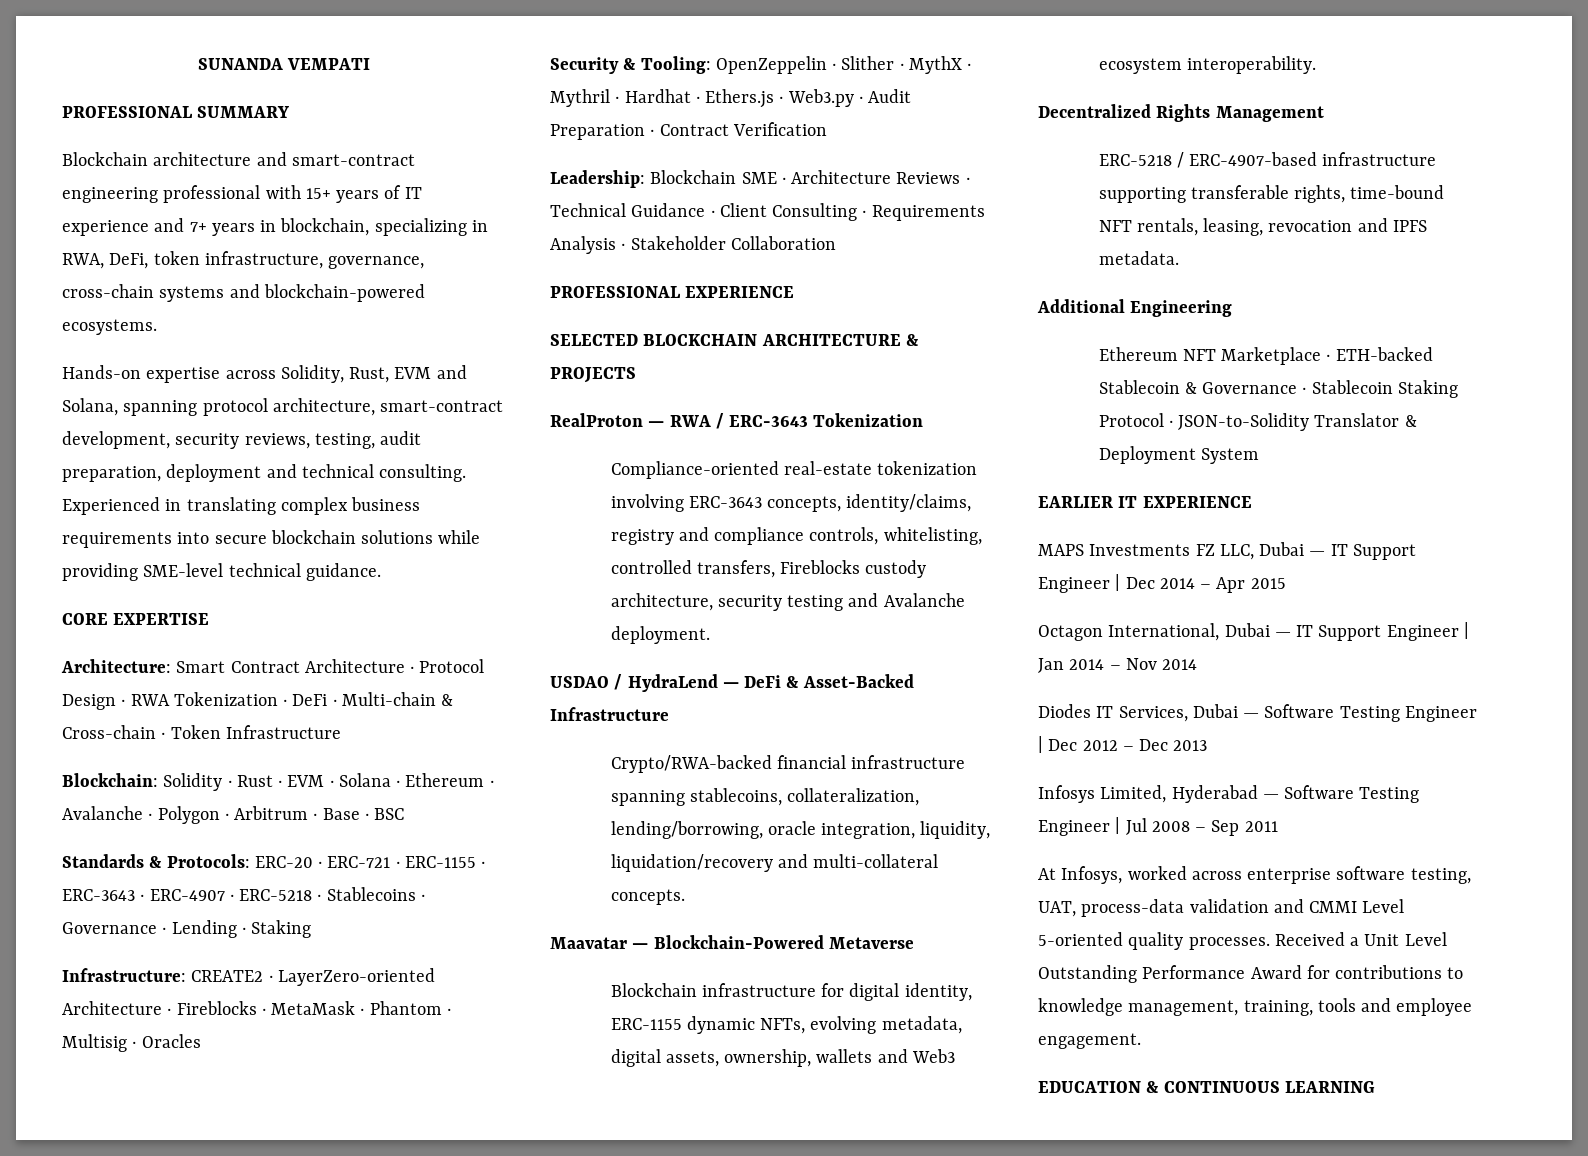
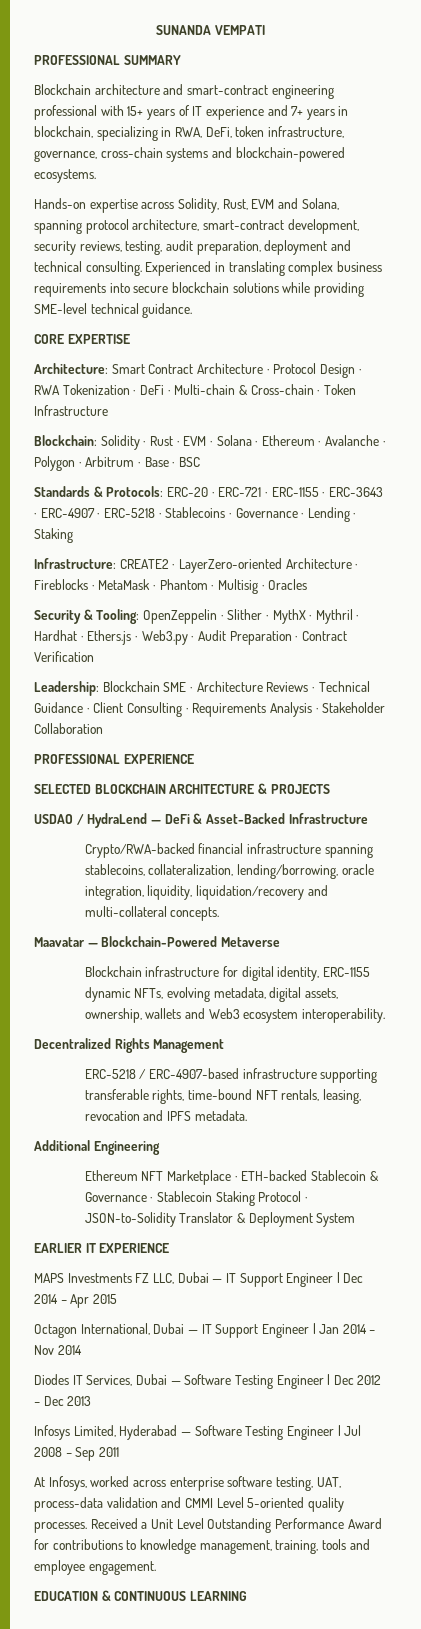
- RealProton — RWA / ERC-3643 Tokenization
- Compliance-oriented real-estate tokenization involving ERC-3643 concepts, identity/claims, registry and compliance controls, whitelisting, controlled transfers, Fireblocks custody architecture, security testing and Avalanche deployment.

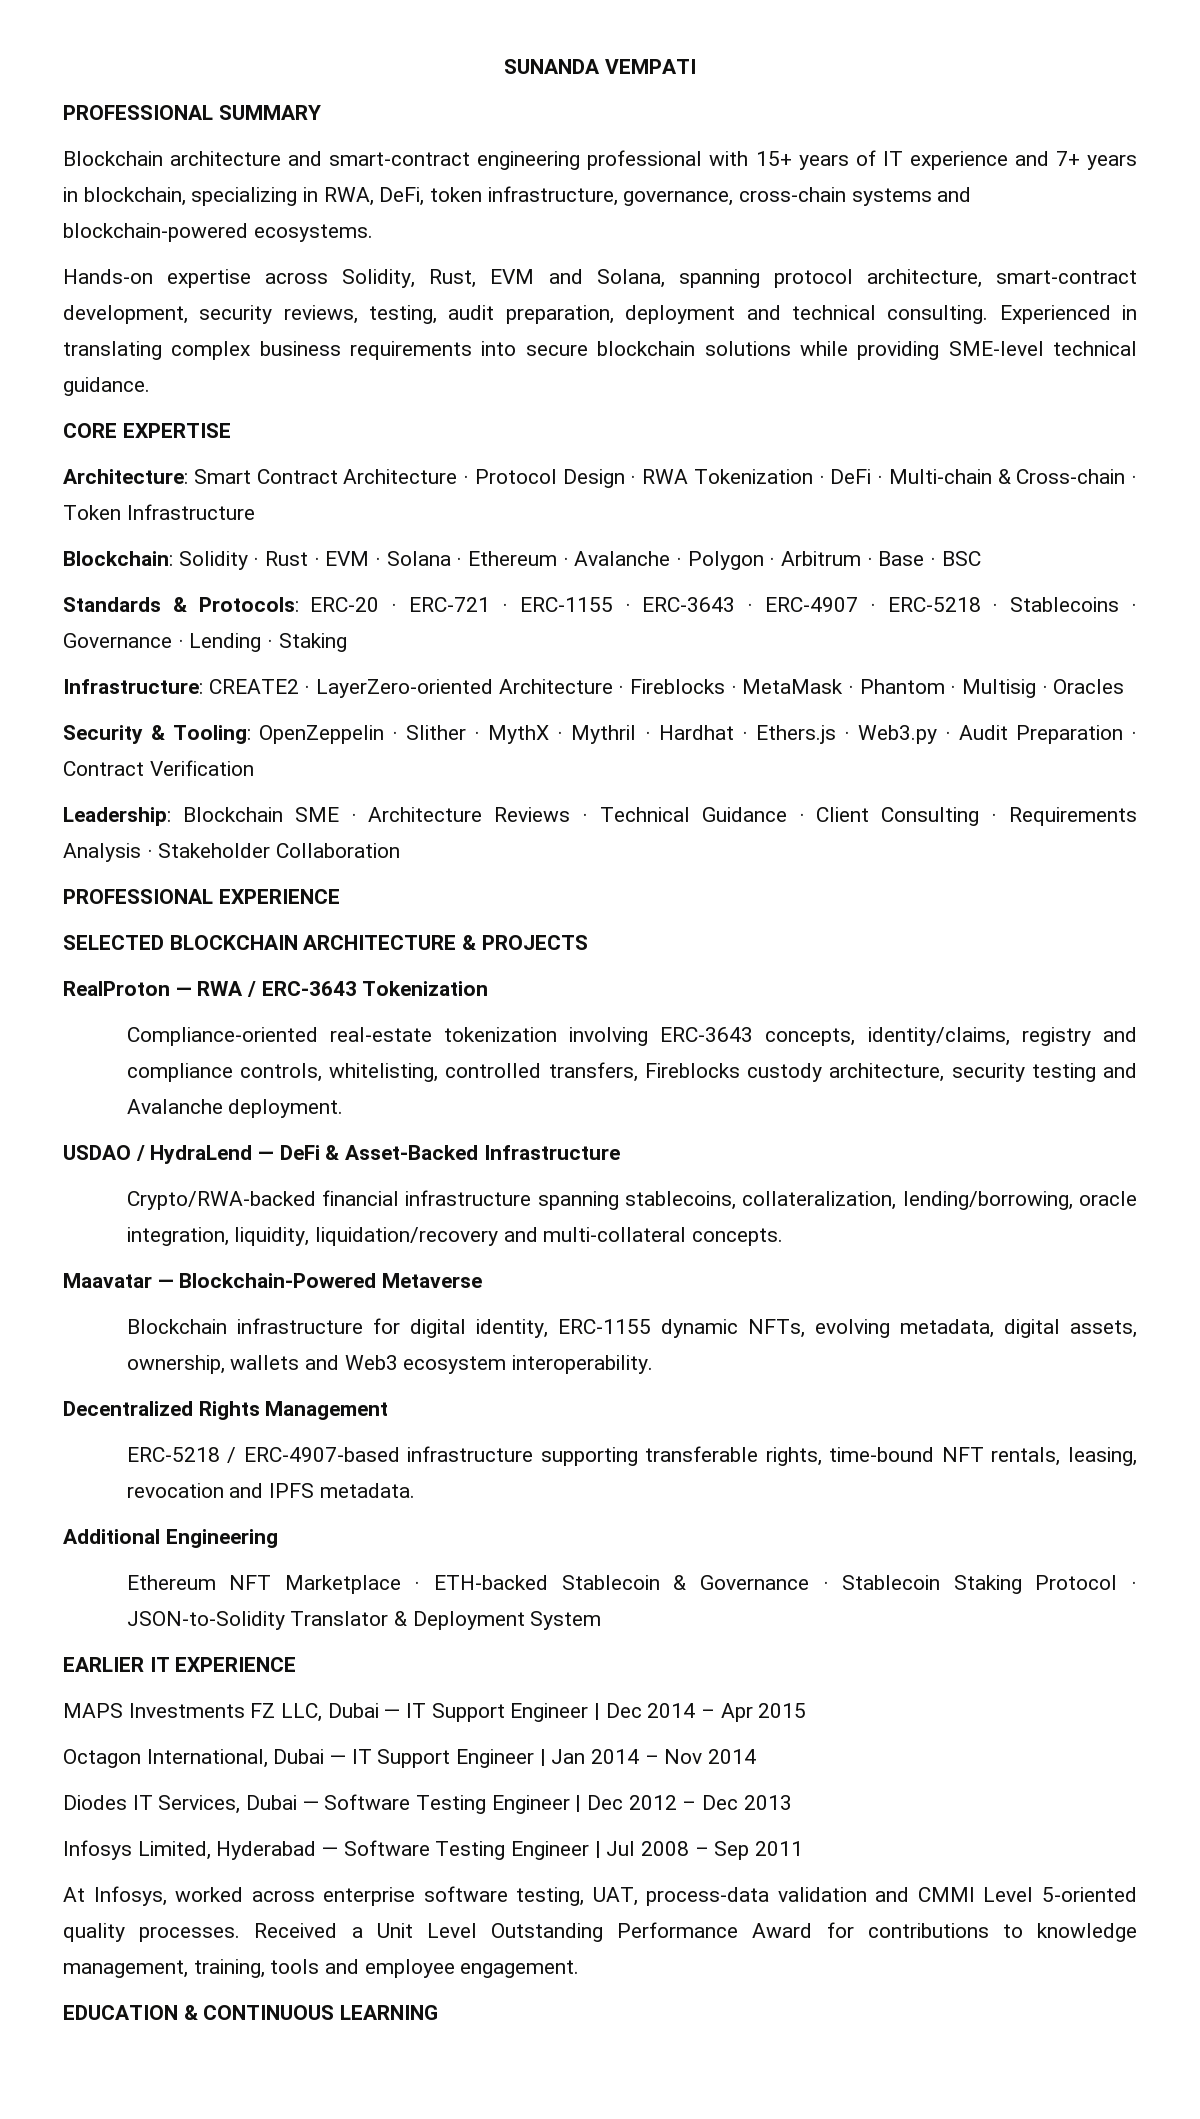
+ RealProton — RWA / ERC-3643 Tokenization
+ Compliance-oriented real-estate tokenization involving ERC-3643 concepts, identity/claims, registry and compliance controls, whitelisting, controlled transfers, Fireblocks custody architecture, security testing and Avalanche deployment.

